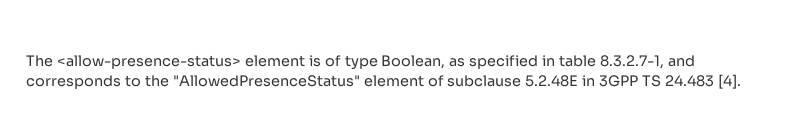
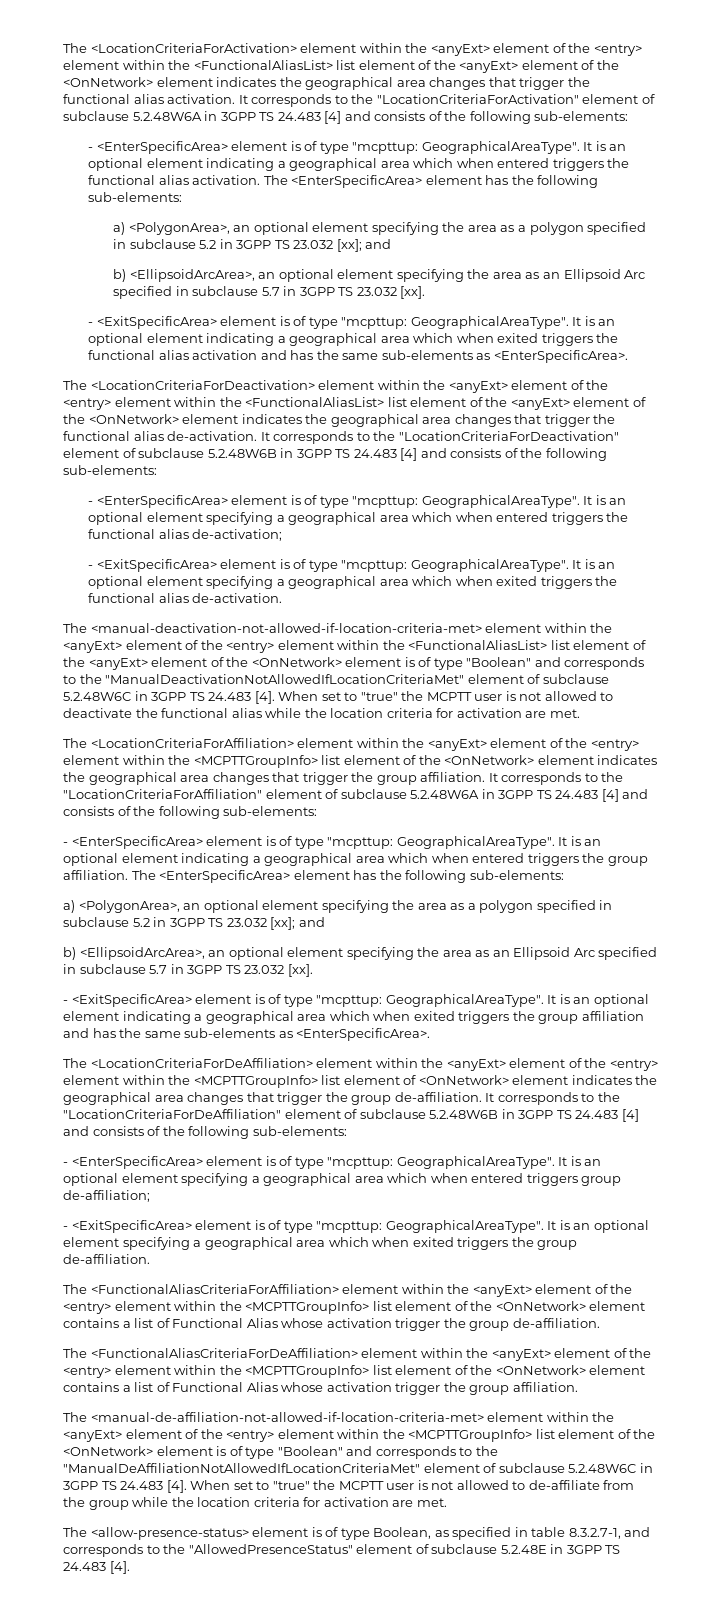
+ The <LocationCriteriaForActivation> element within the <anyExt> element of the <entry> element within the <FunctionalAliasList> list element of the <anyExt> element of the <OnNetwork> element indicates the geographical area changes that trigger the functional alias activation. It corresponds to the "LocationCriteriaForActivation" element of subclause 5.2.48W6A in 3GPP TS 24.483 [4] and consists of the following sub-elements:
+ - <EnterSpecificArea> element is of type "mcpttup: GeographicalAreaType". It is an optional element indicating a geographical area which when entered triggers the functional alias activation. The <EnterSpecificArea> element has the following sub-elements:
+ a) <PolygonArea>, an optional element specifying the area as a polygon specified in subclause 5.2 in 3GPP TS 23.032 [xx]; and
+ b) <EllipsoidArcArea>, an optional element specifying the area as an Ellipsoid Arc specified in subclause 5.7 in 3GPP TS 23.032 [xx].
+ - <ExitSpecificArea> element is of type "mcpttup: GeographicalAreaType". It is an optional element indicating a geographical area which when exited triggers the functional alias activation and has the same sub-elements as <EnterSpecificArea>.
+ The <LocationCriteriaForDeactivation> element within the <anyExt> element of the <entry> element within the <FunctionalAliasList> list element of the <anyExt> element of the <OnNetwork> element indicates the geographical area changes that trigger the functional alias de-activation. It corresponds to the "LocationCriteriaForDeactivation" element of subclause 5.2.48W6B in 3GPP TS 24.483 [4] and consists of the following sub-elements:
+ - <EnterSpecificArea> element is of type "mcpttup: GeographicalAreaType". It is an optional element specifying a geographical area which when entered triggers the functional alias de-activation;
+ - <ExitSpecificArea> element is of type "mcpttup: GeographicalAreaType". It is an optional element specifying a geographical area which when exited triggers the functional alias de-activation.
+ The <manual-deactivation-not-allowed-if-location-criteria-met> element within the <anyExt> element of the <entry> element within the <FunctionalAliasList> list element of the <anyExt> element of the <OnNetwork> element is of type "Boolean" and corresponds to the "ManualDeactivationNotAllowedIfLocationCriteriaMet" element of subclause 5.2.48W6C in 3GPP TS 24.483 [4]. When set to "true" the MCPTT user is not allowed to deactivate the functional alias while the location criteria for activation are met.
+ The <LocationCriteriaForAffiliation> element within the <anyExt> element of the <entry> element within the <MCPTTGroupInfo> list element of the <OnNetwork> element indicates the geographical area changes that trigger the group affiliation. It corresponds to the "LocationCriteriaForAffiliation" element of subclause 5.2.48W6A in 3GPP TS 24.483 [4] and consists of the following sub-elements:
+ - <EnterSpecificArea> element is of type "mcpttup: GeographicalAreaType". It is an optional element indicating a geographical area which when entered triggers the group affiliation. The <EnterSpecificArea> element has the following sub-elements:
+ a) <PolygonArea>, an optional element specifying the area as a polygon specified in subclause 5.2 in 3GPP TS 23.032 [xx]; and
+ b) <EllipsoidArcArea>, an optional element specifying the area as an Ellipsoid Arc specified in subclause 5.7 in 3GPP TS 23.032 [xx].
+ - <ExitSpecificArea> element is of type "mcpttup: GeographicalAreaType". It is an optional element indicating a geographical area which when exited triggers the group affiliation and has the same sub-elements as <EnterSpecificArea>.
+ The <LocationCriteriaForDeAffiliation> element within the <anyExt> element of the <entry> element within the <MCPTTGroupInfo> list element of <OnNetwork> element indicates the geographical area changes that trigger the group de-affiliation. It corresponds to the "LocationCriteriaForDeAffiliation" element of subclause 5.2.48W6B in 3GPP TS 24.483 [4] and consists of the following sub-elements:
+ - <EnterSpecificArea> element is of type "mcpttup: GeographicalAreaType". It is an optional element specifying a geographical area which when entered triggers group de-affiliation;
+ - <ExitSpecificArea> element is of type "mcpttup: GeographicalAreaType". It is an optional element specifying a geographical area which when exited triggers the group de-affiliation.
+ The <FunctionalAliasCriteriaForAffiliation> element within the <anyExt> element of the <entry> element within the <MCPTTGroupInfo> list element of the <OnNetwork> element contains a list of Functional Alias whose activation trigger the group de-affiliation.
+ The <FunctionalAliasCriteriaForDeAffiliation> element within the <anyExt> element of the <entry> element within the <MCPTTGroupInfo> list element of the <OnNetwork> element contains a list of Functional Alias whose activation trigger the group affiliation.
+ The <manual-de-affiliation-not-allowed-if-location-criteria-met> element within the <anyExt> element of the <entry> element within the <MCPTTGroupInfo> list element of the <OnNetwork> element is of type "Boolean" and corresponds to the "ManualDeAffiliationNotAllowedIfLocationCriteriaMet" element of subclause 5.2.48W6C in 3GPP TS 24.483 [4]. When set to "true" the MCPTT user is not allowed to de-affiliate from the group while the location criteria for activation are met.

